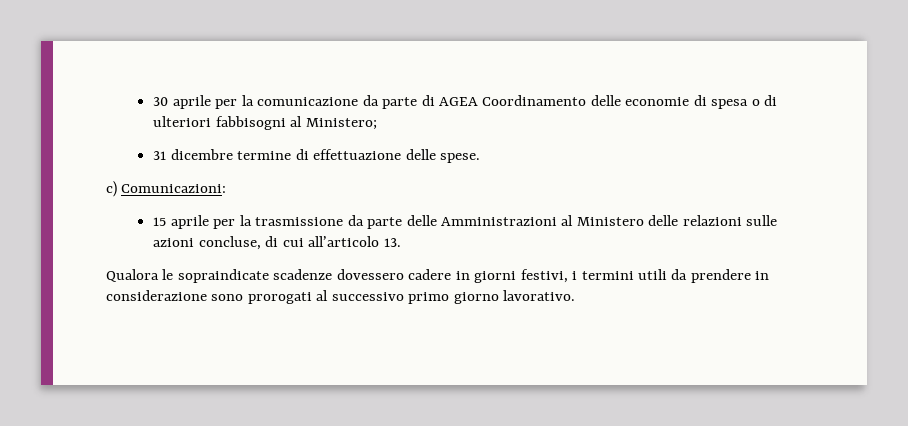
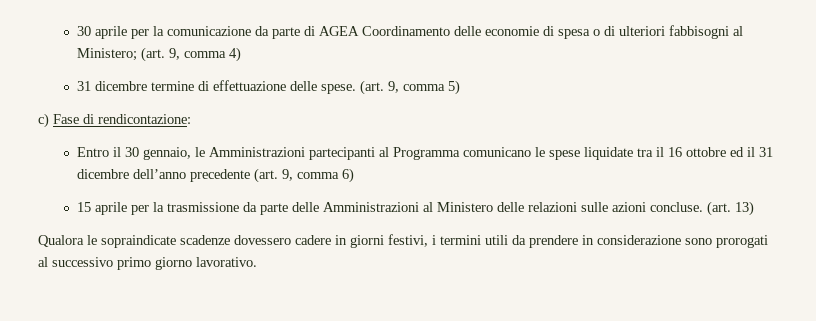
- 30 aprile per la comunicazione da parte di AGEA Coordinamento delle economie di spesa o di ulteriori fabbisogni al Ministero;
+ 30 aprile per la comunicazione da parte di AGEA Coordinamento delle economie di spesa o di ulteriori fabbisogni al Ministero; (art. 9, comma 4)
- 31 dicembre termine di effettuazione delle spese.
- c) Comunicazioni:
+ 31 dicembre termine di effettuazione delle spese. (art. 9, comma 5)
+ c) Fase di rendicontazione:
+ Entro il 30 gennaio, le Amministrazioni partecipanti al Programma comunicano le spese liquidate tra il 16 ottobre ed il 31 dicembre dell’anno precedente (art. 9, comma 6)
- 15 aprile per la trasmissione da parte delle Amministrazioni al Ministero delle relazioni sulle azioni concluse, di cui all’articolo 13.
+ 15 aprile per la trasmissione da parte delle Amministrazioni al Ministero delle relazioni sulle azioni concluse. (art. 13)

